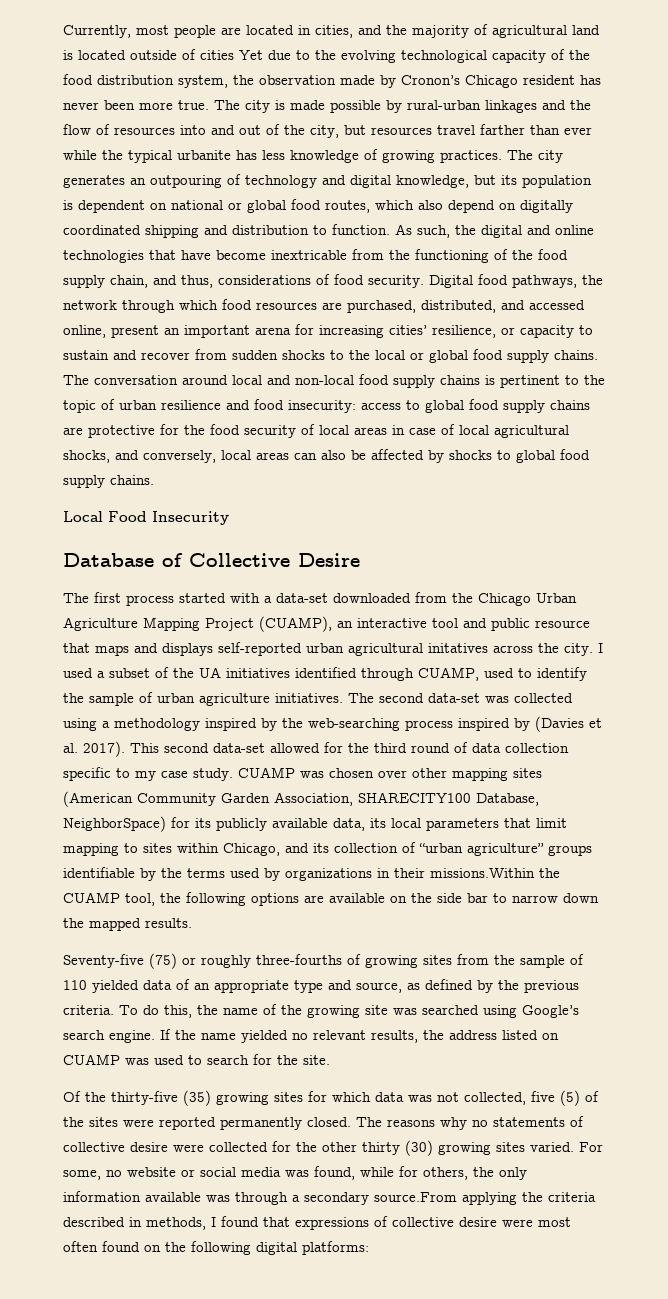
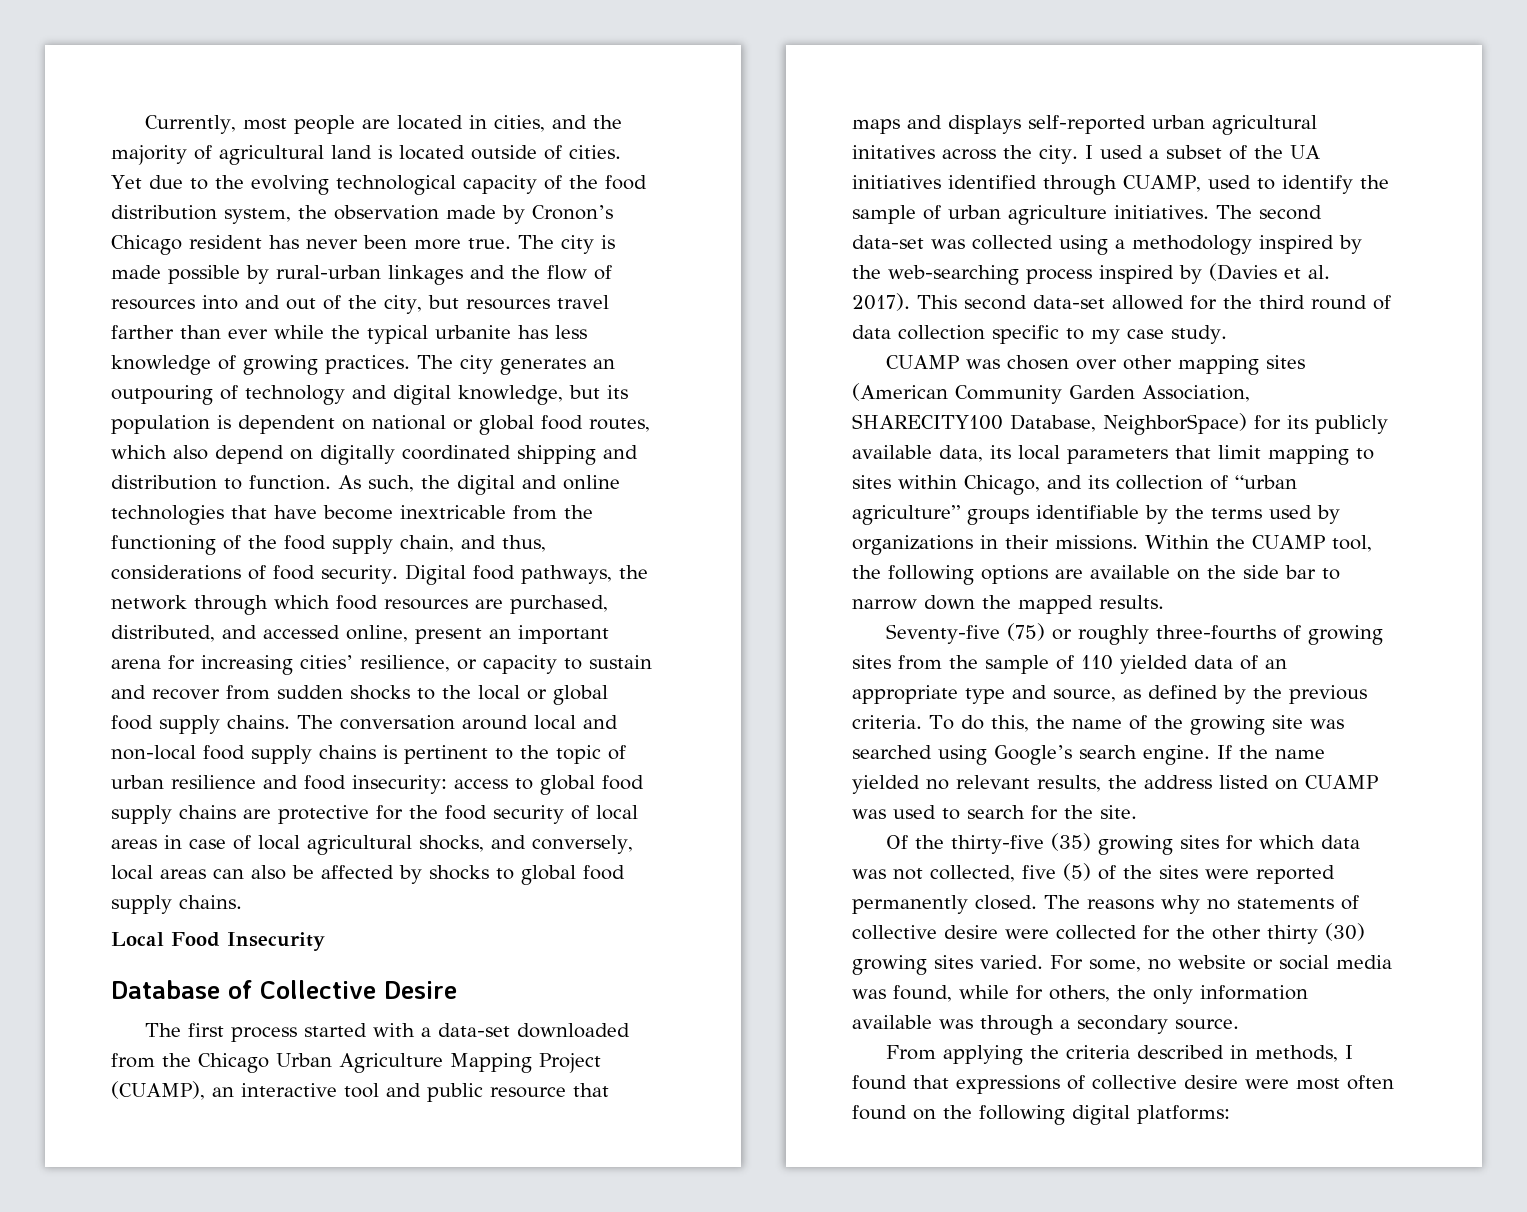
- Currently, most people are located in cities, and the majority of agricultural land is located outside of cities Yet due to the evolving technological capacity of the food distribution system, the observation made by Cronon’s Chicago resident has never been more true.
+ Currently, most people are located in cities, and the majority of agricultural land is located outside of cities. Yet due to the evolving technological capacity of the food distribution system, the observation made by Cronon’s Chicago resident has never been more true.
- This second data-set allowed for the third round of data collection specific to my case study. CUAMP was chosen over other mapping sites (American Community Garden Association, SHARECITY100 Database, NeighborSpace) for its publicly available data, its local parameters that limit mapping to sites within Chicago, and its collection of “urban agriculture” groups identifiable by the terms used by organizations in their missions.Within the CUAMP tool, the following options are available on the side bar to narrow down the mapped results.
+ This second data-set allowed for the third round of data collection specific to my case study.
+ CUAMP was chosen over other mapping sites (American Community Garden Association, SHARECITY100 Database, NeighborSpace) for its publicly available data, its local parameters that limit mapping to sites within Chicago, and its collection of “urban agriculture” groups identifiable by the terms used by organizations in their missions. Within the CUAMP tool, the following options are available on the side bar to narrow down the mapped results.
- For some, no website or social media was found, while for others, the only information available was through a secondary source.From applying the criteria described in methods, I found that expressions of collective desire were most often found on the following digital platforms:
+ For some, no website or social media was found, while for others, the only information available was through a secondary source.
+ From applying the criteria described in methods, I found that expressions of collective desire were most often found on the following digital platforms:

